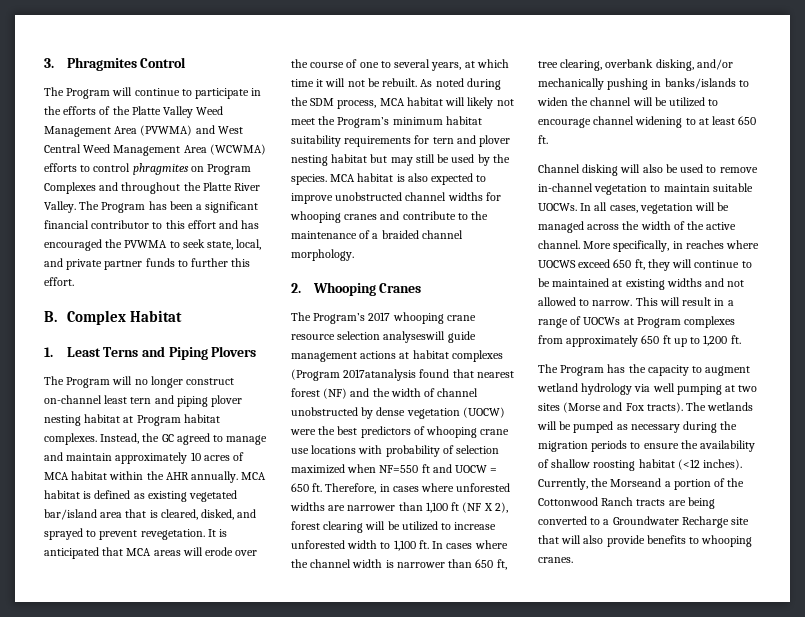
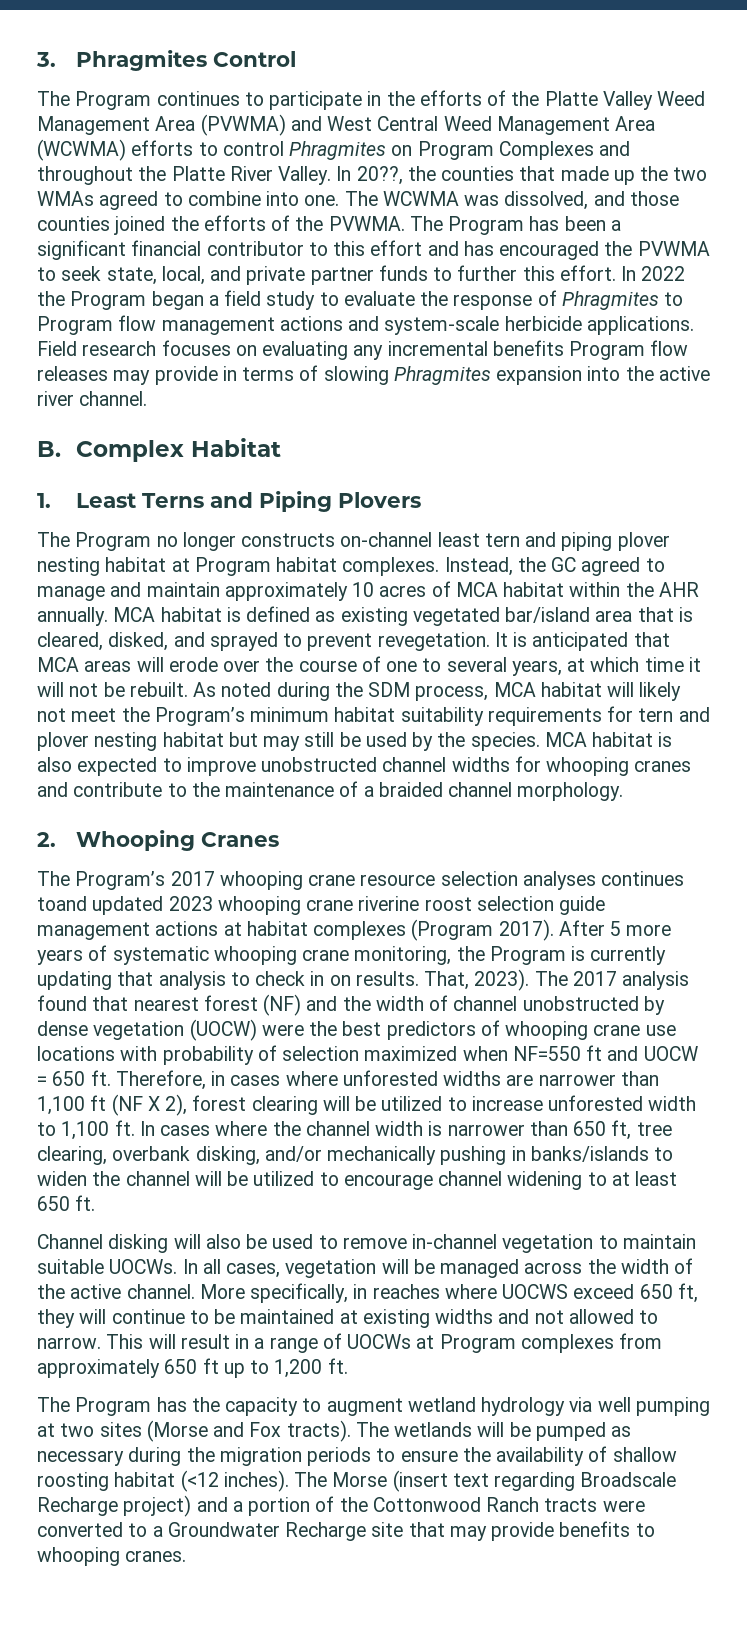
- The Program will continue to participate in the efforts of the Platte Valley Weed Management Area (PVWMA) and West Central Weed Management Area (WCWMA) efforts to control phragmites on Program Complexes and throughout the Platte River Valley.
+ The Program continues to participate in the efforts of the Platte Valley Weed Management Area (PVWMA) and West Central Weed Management Area (WCWMA) efforts to control Phragmites on Program Complexes and throughout the Platte River Valley.
+ In 20??, the counties that made up the two WMAs agreed to combine into one. The WCWMA was dissolved, and those counties joined the efforts of the PVWMA.
+ In 2022 the Program began a field study to evaluate the response of Phragmites to Program flow management actions and system-scale herbicide applications. Field research focuses on evaluating any incremental benefits Program flow releases may provide in terms of slowing Phragmites expansion into the active river channel.
- The Program will no longer construct on-channel least tern and piping plover nesting habitat at Program habitat complexes.
+ The Program no longer constructs on-channel least tern and piping plover nesting habitat at Program habitat complexes.
- The Program’s 2017 whooping crane resource selection analyseswill guide management actions at habitat complexes (Program 2017atanalysis found that nearest forest (NF) and the width of channel unobstructed by dense vegetation (UOCW) were the best predictors of whooping crane use locations with probability of selection maximized when NF=550 ft and UOCW = 650 ft.
+ The Program’s 2017 whooping crane resource selection analyses continues toand updated 2023 whooping crane riverine roost selection guide management actions at habitat complexes (Program 2017). After 5 more years of systematic whooping crane monitoring, the Program is currently updating that analysis to check in on results. That, 2023). The 2017 analysis found that nearest forest (NF) and the width of channel unobstructed by dense vegetation (UOCW) were the best predictors of whooping crane use locations with probability of selection maximized when NF=550 ft and UOCW = 650 ft.
- Currently, the Morseand a portion of the Cottonwood Ranch tracts are being converted to a Groundwater Recharge site that will also provide benefits to whooping cranes.
+ The Morse (insert text regarding Broadscale Recharge project) and a portion of the Cottonwood Ranch tracts were converted to a Groundwater Recharge site that may provide benefits to whooping cranes.

